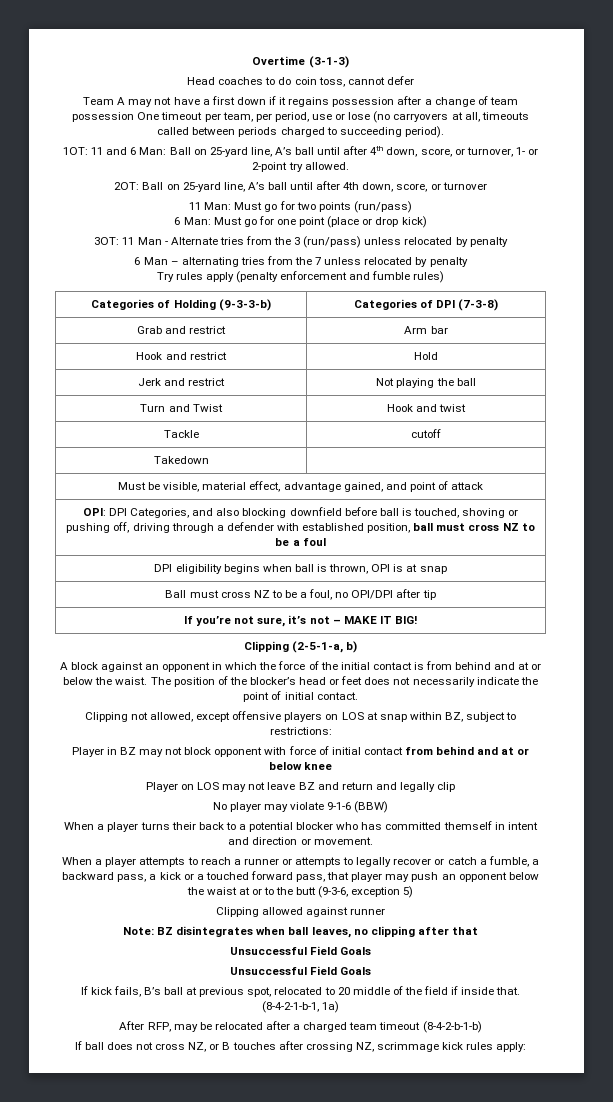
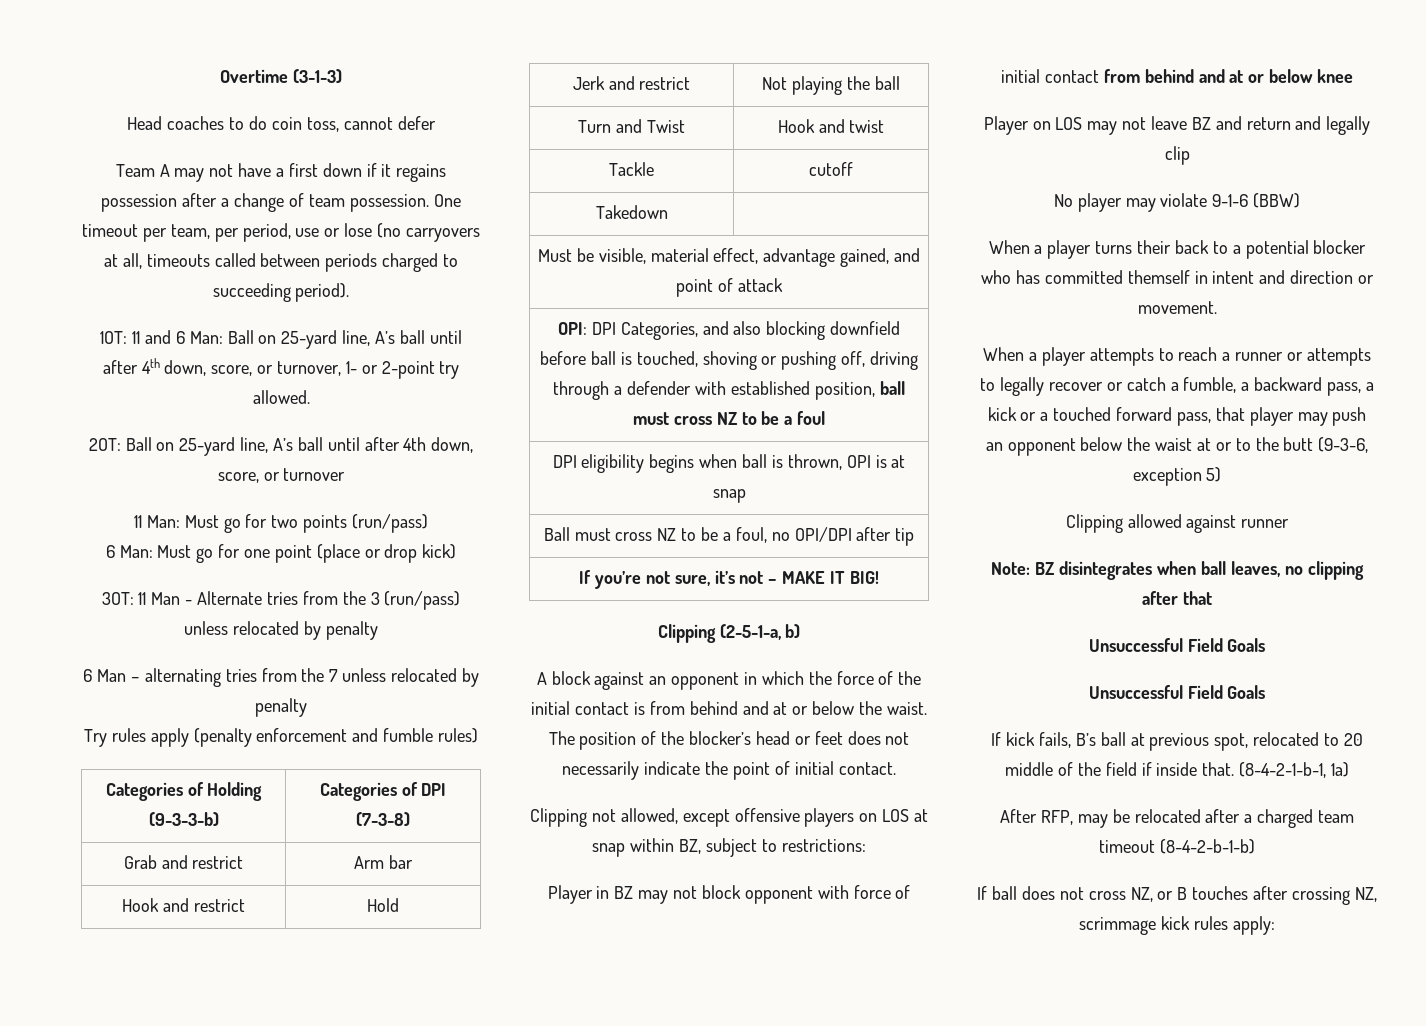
- Team A may not have a first down if it regains possession after a change of team possession One timeout per team, per period, use or lose (no carryovers at all, timeouts called between periods charged to succeeding period).
+ Team A may not have a first down if it regains possession after a change of team possession. One timeout per team, per period, use or lose (no carryovers at all, timeouts called between periods charged to succeeding period).

